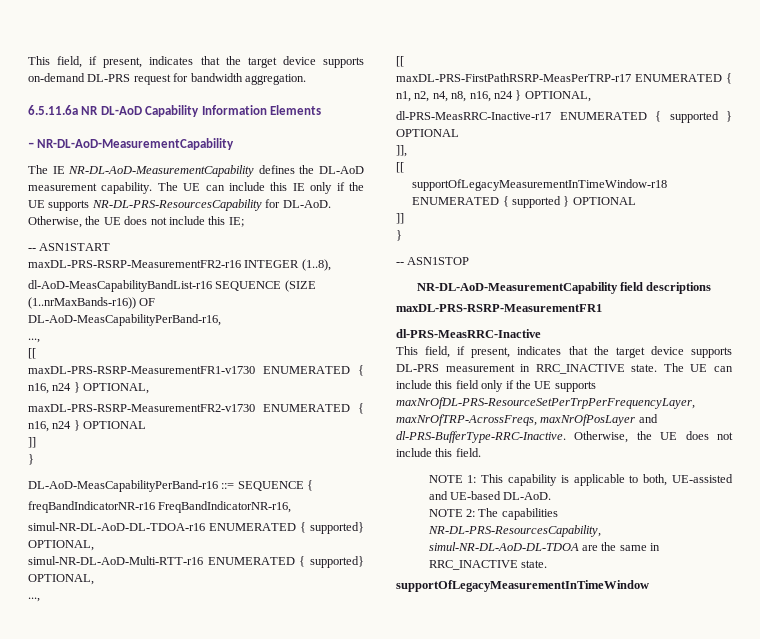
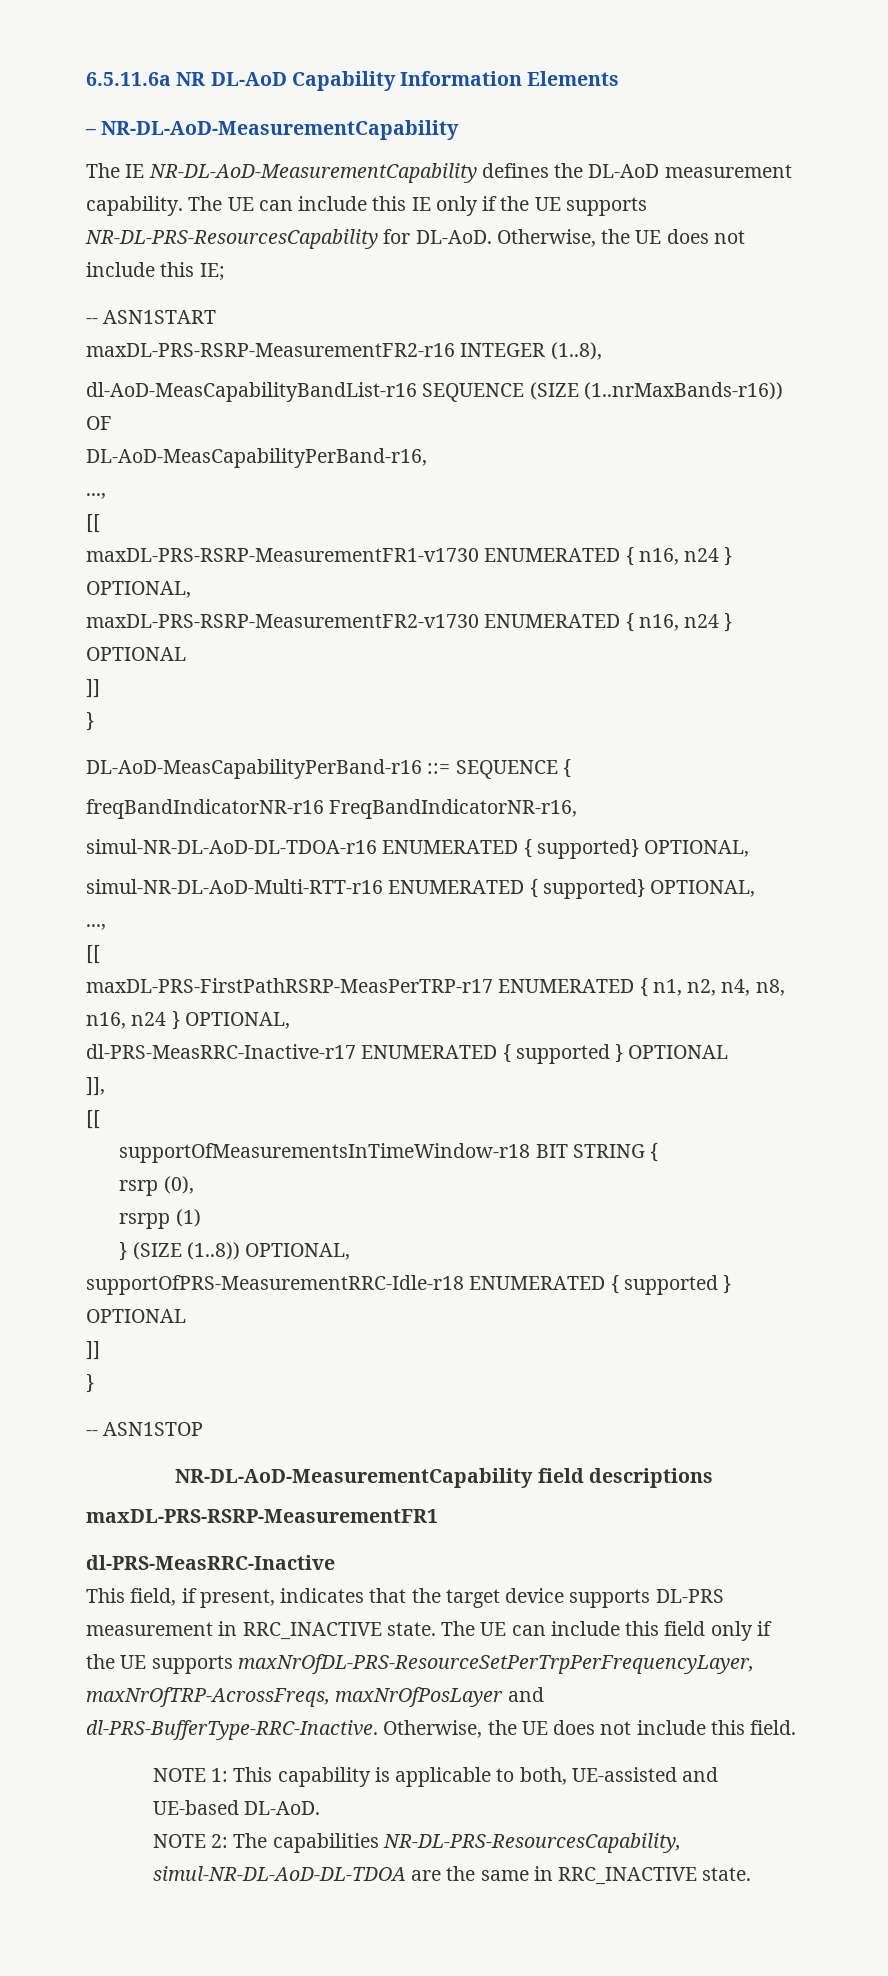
- This field, if present, indicates that the target device supports on-demand DL-PRS request for bandwidth aggregation.
- supportOfLegacyMeasurementInTimeWindow-r18 ENUMERATED { supported } OPTIONAL
+ supportOfMeasurementsInTimeWindow-r18 BIT STRING {
+ rsrp (0),
+ rsrpp (1)
+ } (SIZE (1..8)) OPTIONAL,
+ supportOfPRS-MeasurementRRC-Idle-r18 ENUMERATED { supported } OPTIONAL
- supportOfLegacyMeasurementInTimeWindow

